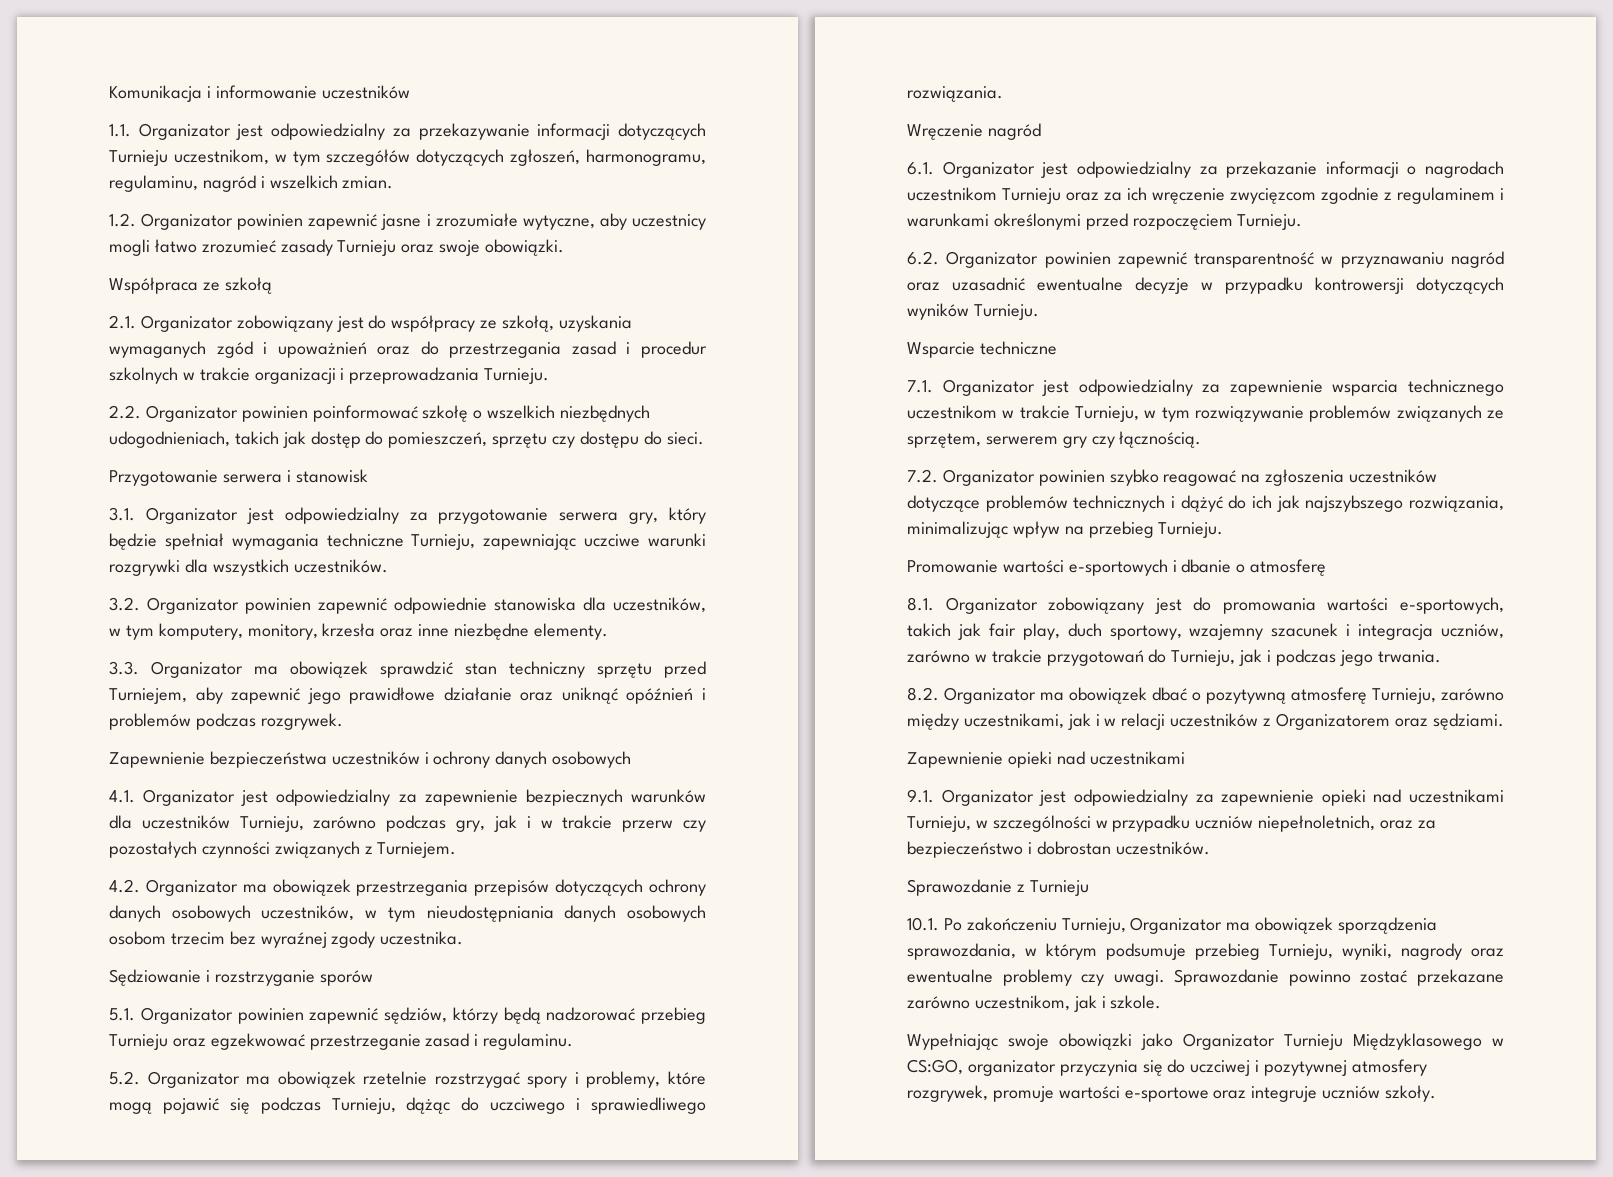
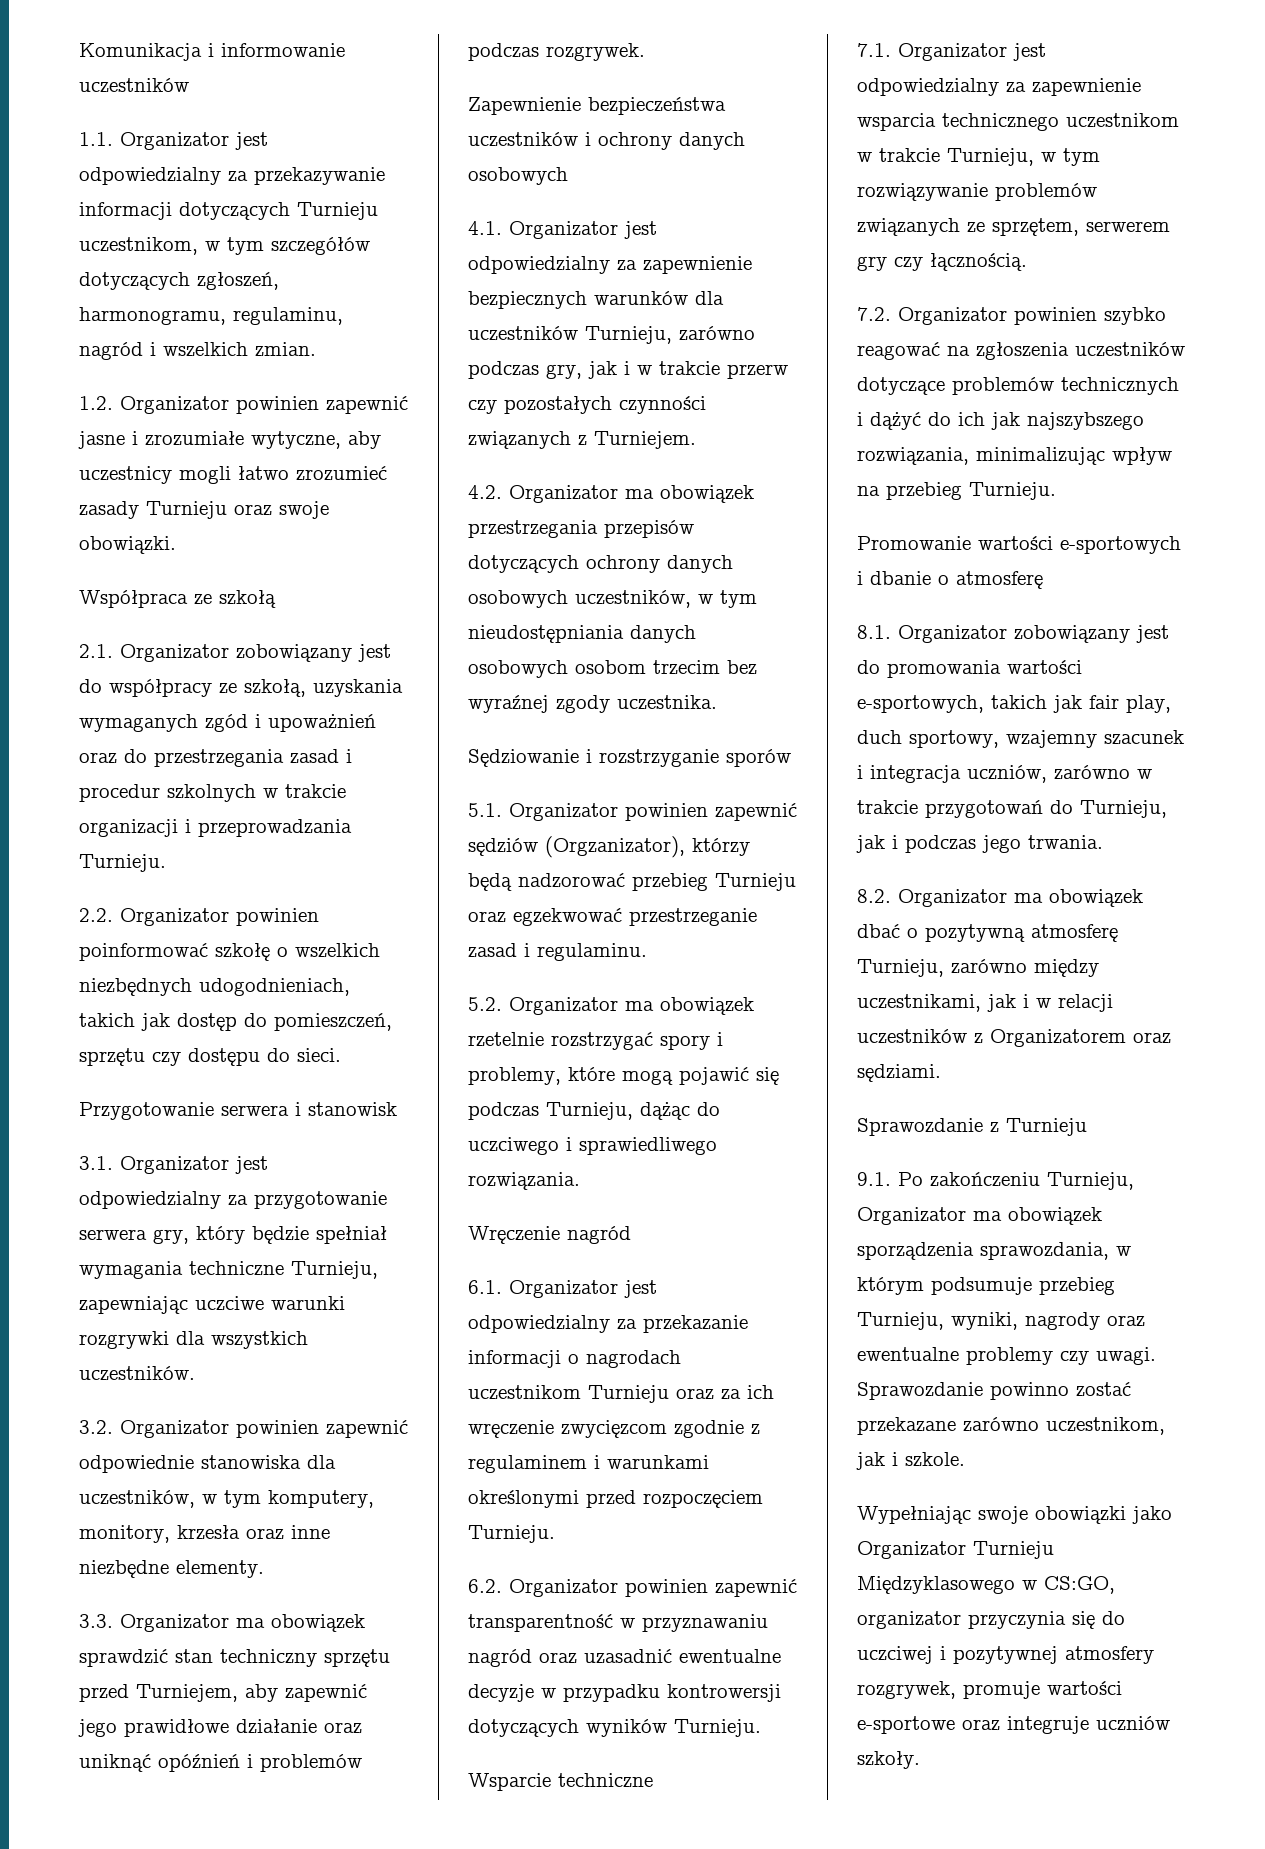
- 5.1. Organizator powinien zapewnić sędziów, którzy będą nadzorować przebieg Turnieju oraz egzekwować przestrzeganie zasad i regulaminu.
+ 5.1. Organizator powinien zapewnić sędziów (Orgzanizator), którzy będą nadzorować przebieg Turnieju oraz egzekwować przestrzeganie zasad i regulaminu.
- Zapewnienie opieki nad uczestnikami
- 9.1. Organizator jest odpowiedzialny za zapewnienie opieki nad uczestnikami Turnieju, w szczególności w przypadku uczniów niepełnoletnich, oraz za bezpieczeństwo i dobrostan uczestników.
- 10.1. Po zakończeniu Turnieju, Organizator ma obowiązek sporządzenia sprawozdania, w którym podsumuje przebieg Turnieju, wyniki, nagrody oraz ewentualne problemy czy uwagi.
+ 9.1. Po zakończeniu Turnieju, Organizator ma obowiązek sporządzenia sprawozdania, w którym podsumuje przebieg Turnieju, wyniki, nagrody oraz ewentualne problemy czy uwagi.

